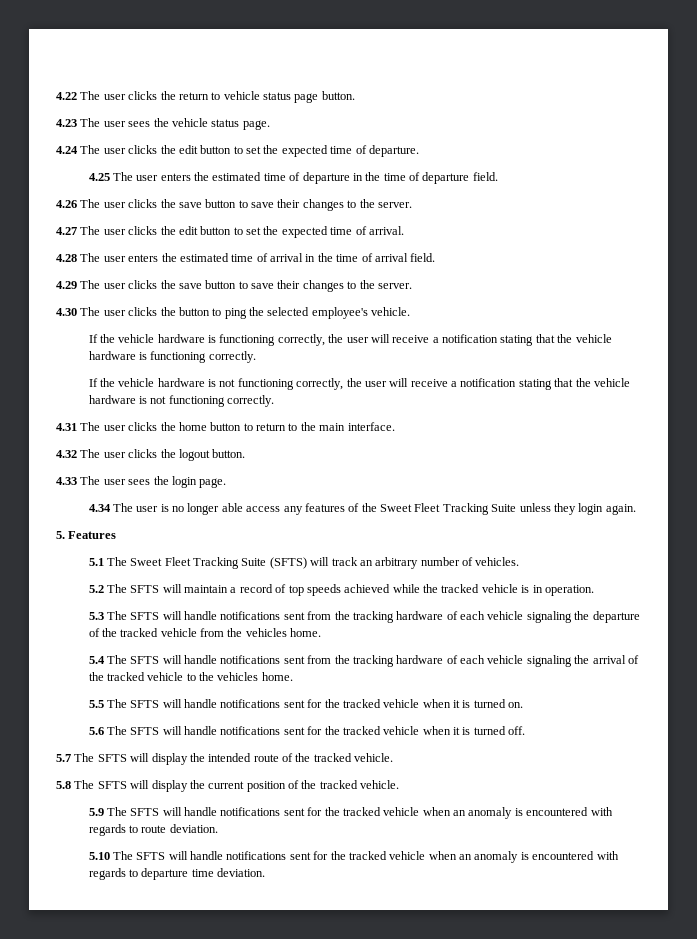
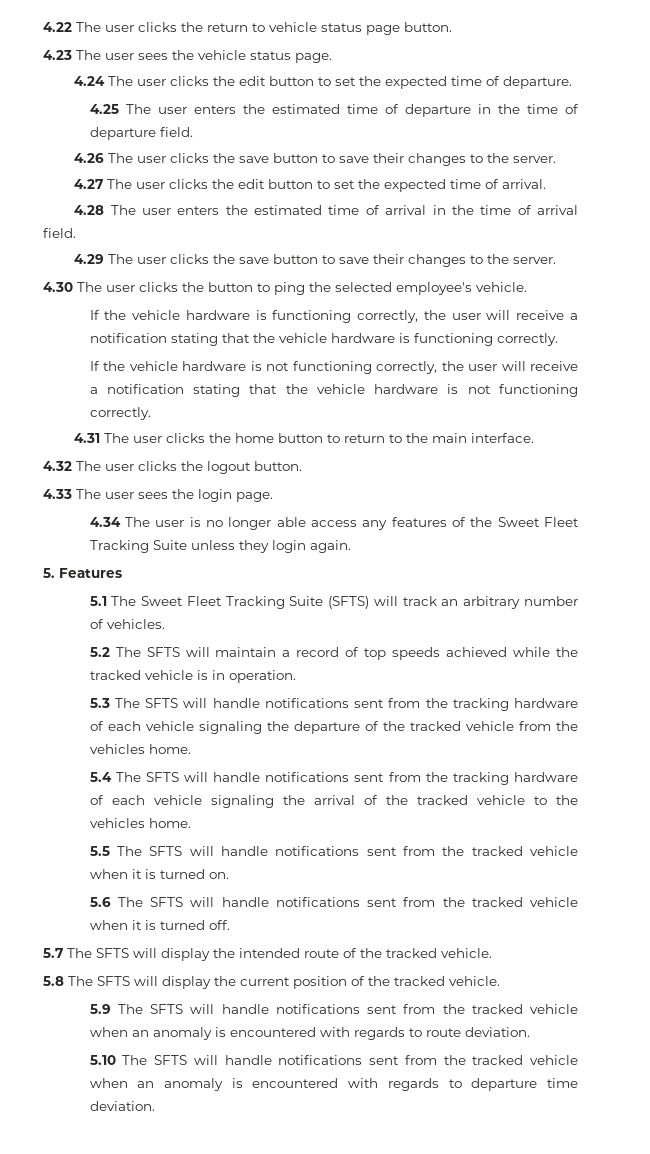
- 5.5 The SFTS will handle notifications sent for the tracked vehicle when it is turned on.
+ 5.5 The SFTS will handle notifications sent from the tracked vehicle when it is turned on.
- 5.6 The SFTS will handle notifications sent for the tracked vehicle when it is turned off.
+ 5.6 The SFTS will handle notifications sent from the tracked vehicle when it is turned off.
- 5.9 The SFTS will handle notifications sent for the tracked vehicle when an anomaly is encountered with regards to route deviation.
+ 5.9 The SFTS will handle notifications sent from the tracked vehicle when an anomaly is encountered with regards to route deviation.
- 5.10 The SFTS will handle notifications sent for the tracked vehicle when an anomaly is encountered with regards to departure time deviation.
+ 5.10 The SFTS will handle notifications sent from the tracked vehicle when an anomaly is encountered with regards to departure time deviation.

